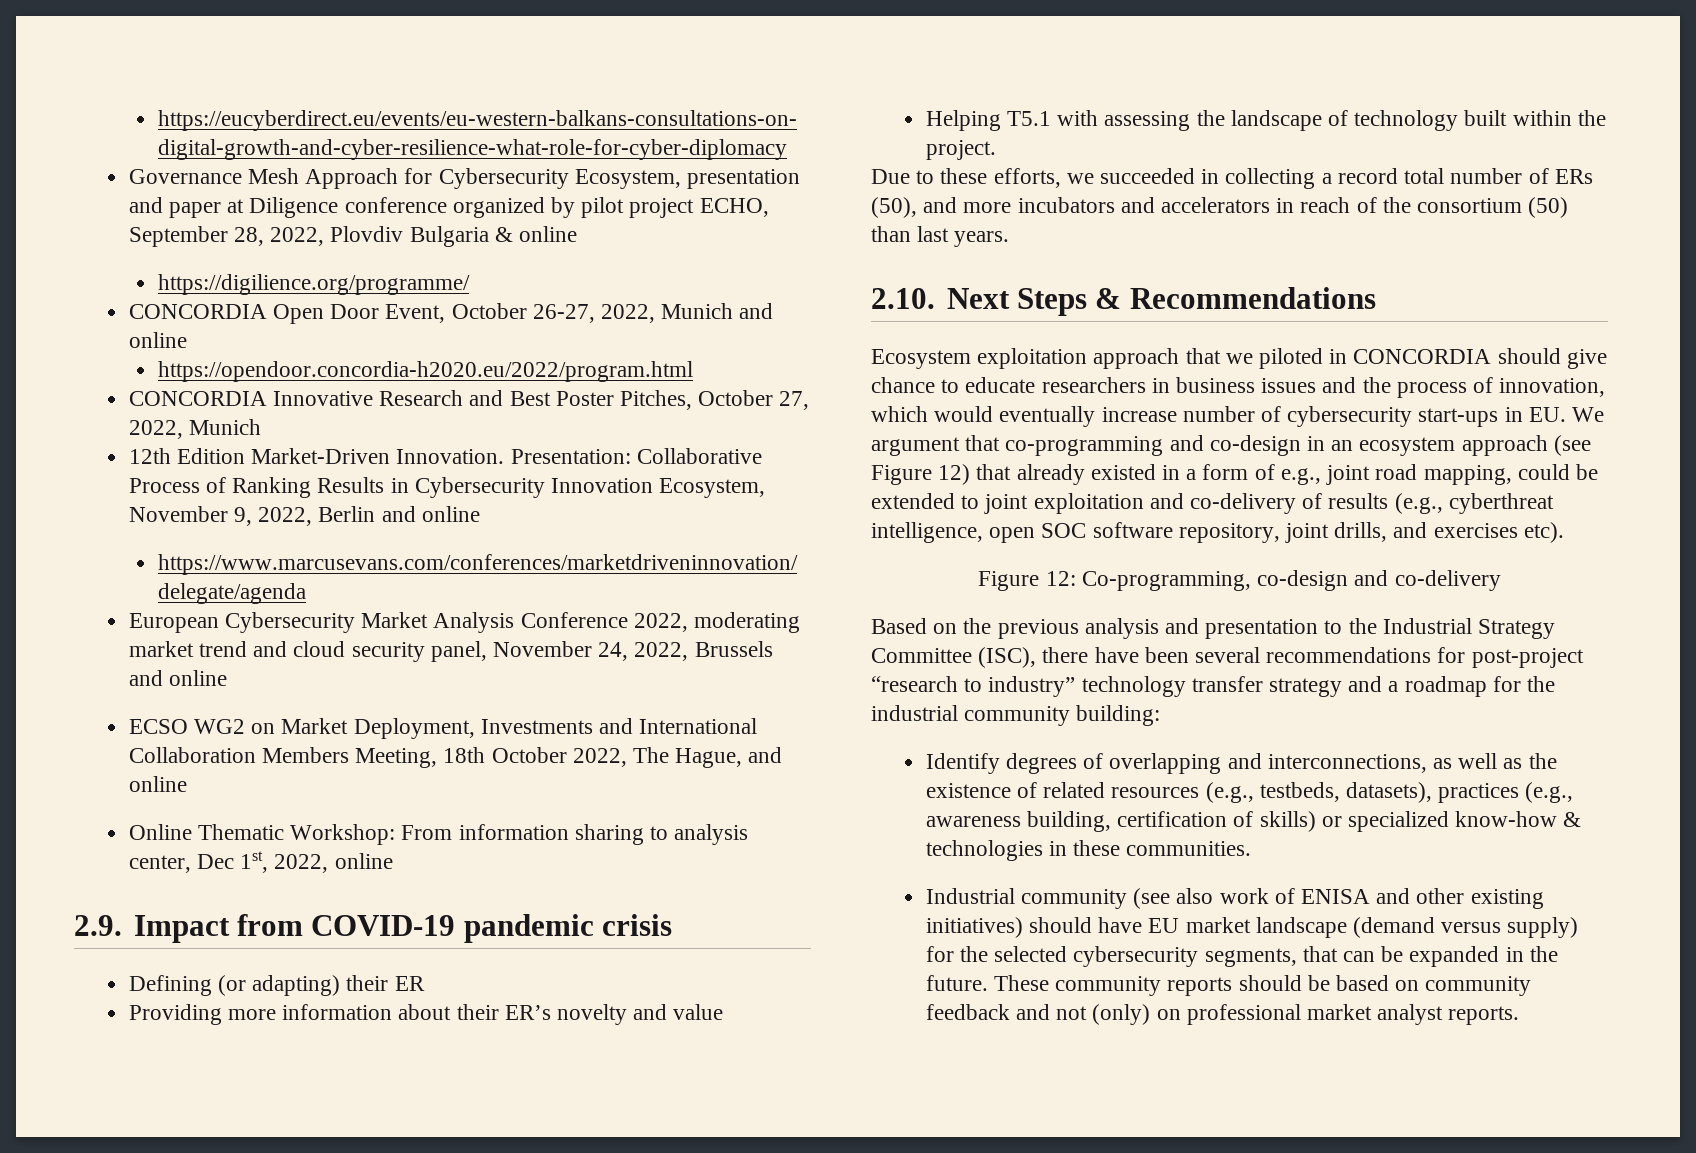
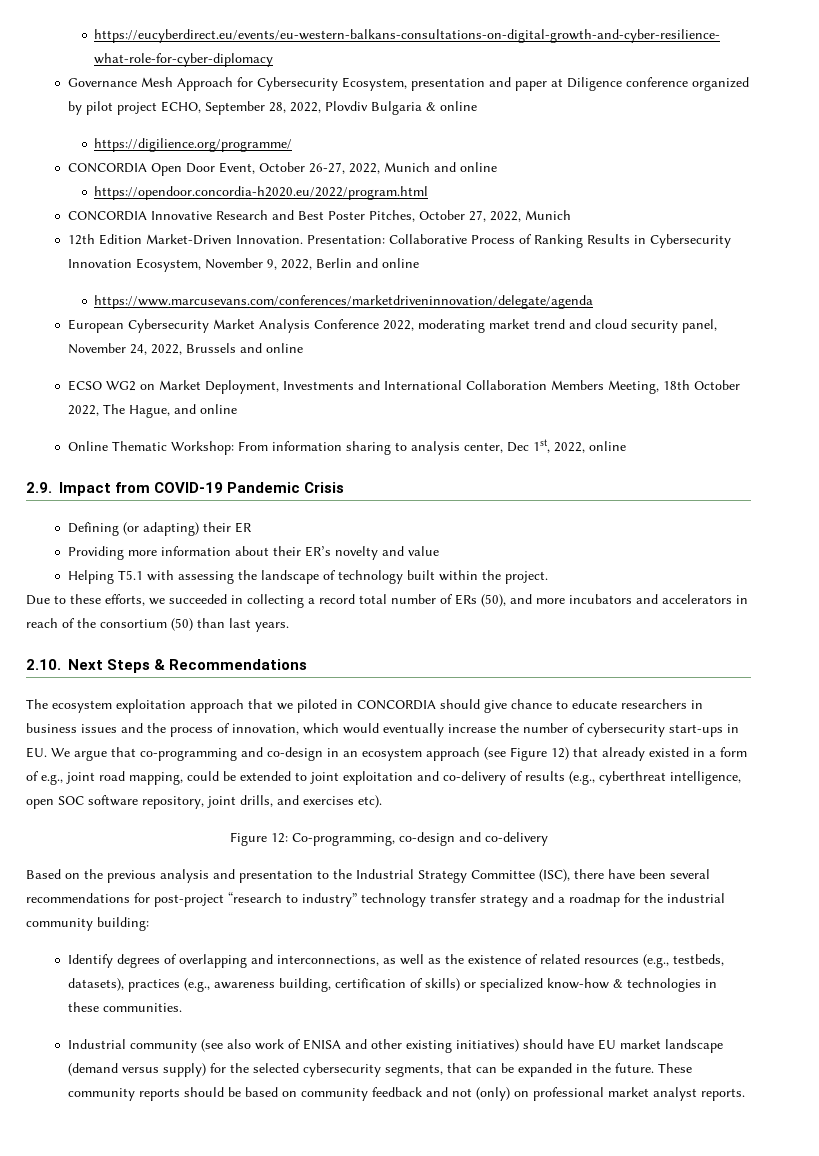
- 2.9. Impact from COVID-19 pandemic crisis
+ 2.9. Impact from COVID-19 Pandemic Crisis
- Ecosystem exploitation approach that we piloted in CONCORDIA should give chance to educate researchers in business issues and the process of innovation, which would eventually increase number of cybersecurity start-ups in EU. We argument that co-programming and co-design in an ecosystem approach (see Figure 12) that already existed in a form of e.g., joint road mapping, could be extended to joint exploitation and co-delivery of results (e.g., cyberthreat intelligence, open SOC software repository, joint drills, and exercises etc).
+ The ecosystem exploitation approach that we piloted in CONCORDIA should give chance to educate researchers in business issues and the process of innovation, which would eventually increase the number of cybersecurity start-ups in EU. We argue that co-programming and co-design in an ecosystem approach (see Figure 12) that already existed in a form of e.g., joint road mapping, could be extended to joint exploitation and co-delivery of results (e.g., cyberthreat intelligence, open SOC software repository, joint drills, and exercises etc).

